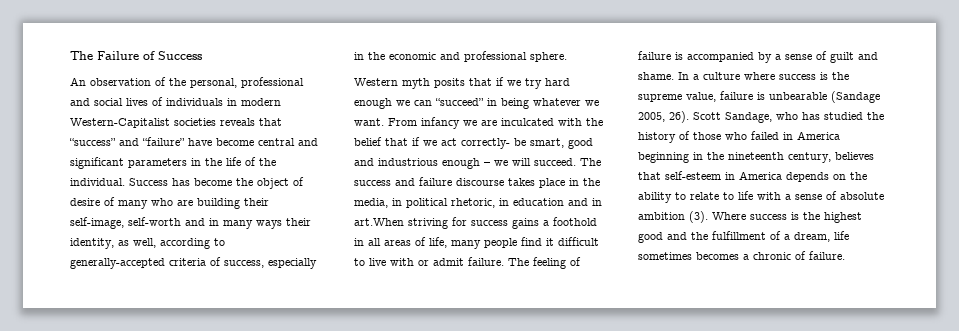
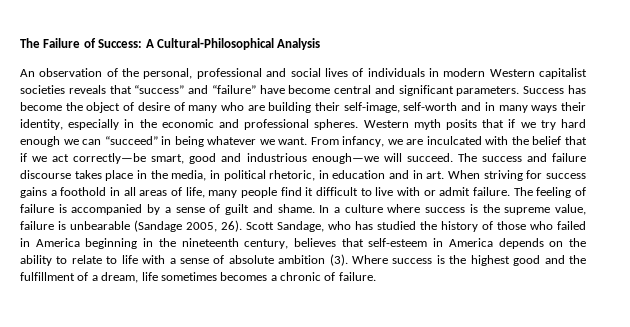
- The Failure of Success
+ The Failure of Success: A Cultural-Philosophical Analysis
- An observation of the personal, professional and social lives of individuals in modern Western-Capitalist societies reveals that “success” and “failure” have become central and significant parameters in the life of the individual.
+ An observation of the personal, professional and social lives of individuals in modern Western capitalist societies reveals that “success” and “failure” have become central and significant parameters.
- Success has become the object of desire of many who are building their self-image, self-worth and in many ways their identity, as well, according to generally-accepted criteria of success, especially in the economic and professional sphere.
- Western myth posits that if we try hard enough we can “succeed” in being whatever we want.
+ Success has become the object of desire of many who are building their self-image, self-worth and in many ways their identity, especially in the economic and professional spheres. Western myth posits that if we try hard enough we can “succeed” in being whatever we want.
- From infancy we are inculcated with the belief that if we act correctly- be smart, good and industrious enough – we will succeed.
+ From infancy, we are inculcated with the belief that if we act correctly—be smart, good and industrious enough—we will succeed.
- The success and failure discourse takes place in the media, in political rhetoric, in education and in art.When striving for success gains a foothold in all areas of life, many people find it difficult to live with or admit failure.
+ The success and failure discourse takes place in the media, in political rhetoric, in education and in art. When striving for success gains a foothold in all areas of life, many people find it difficult to live with or admit failure.

